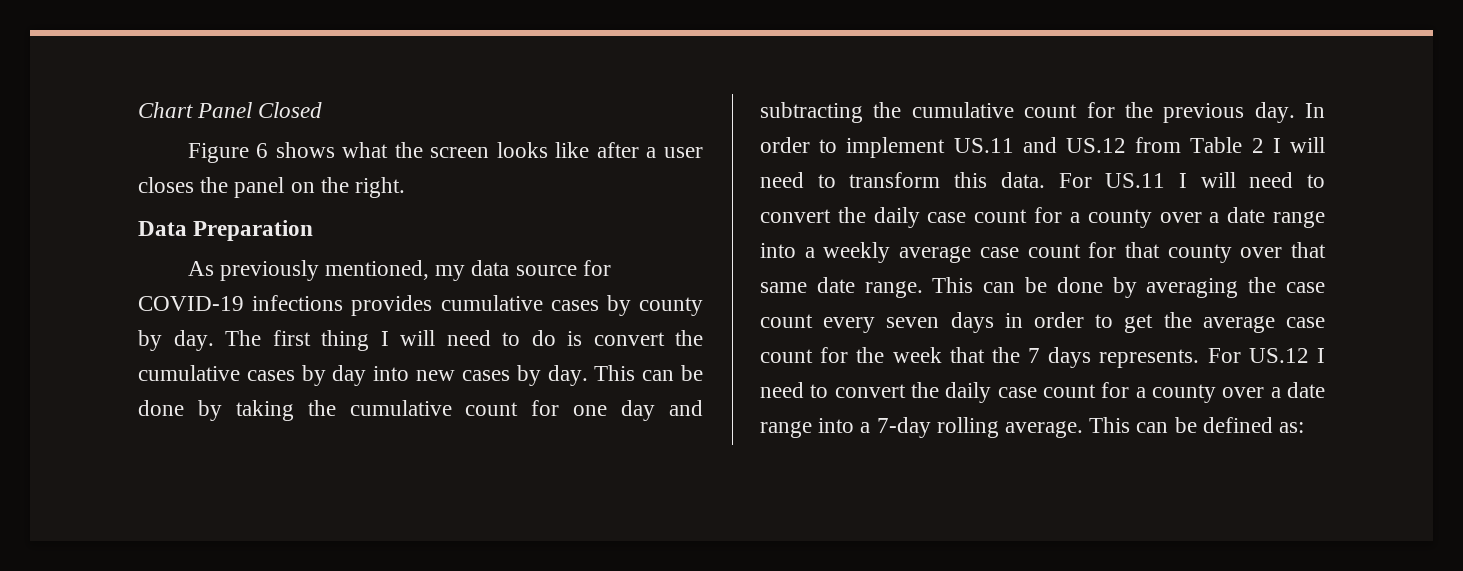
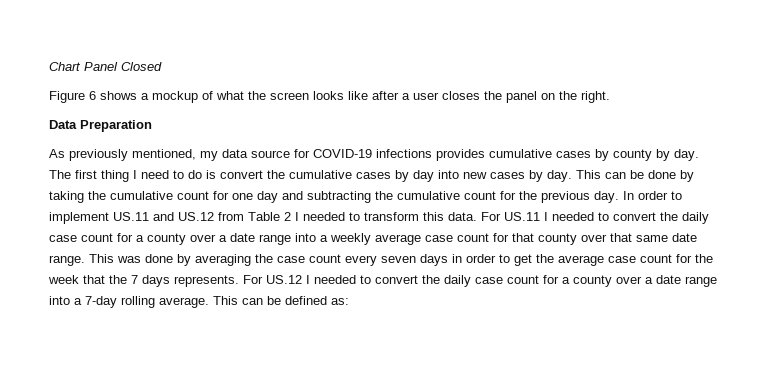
- Figure 6 shows what the screen looks like after a user closes the panel on the right.
+ Figure 6 shows a mockup of what the screen looks like after a user closes the panel on the right.
- The first thing I will need to do is convert the cumulative cases by day into new cases by day.
+ The first thing I need to do is convert the cumulative cases by day into new cases by day.
- In order to implement US.11 and US.12 from Table 2 I will need to transform this data.
+ In order to implement US.11 and US.12 from Table 2 I needed to transform this data.
- For US.11 I will need to convert the daily case count for a county over a date range into a weekly average case count for that county over that same date range.
+ For US.11 I needed to convert the daily case count for a county over a date range into a weekly average case count for that county over that same date range.
- This can be done by averaging the case count every seven days in order to get the average case count for the week that the 7 days represents.
+ This was done by averaging the case count every seven days in order to get the average case count for the week that the 7 days represents.
- For US.12 I need to convert the daily case count for a county over a date range into a 7-day rolling average.
+ For US.12 I needed to convert the daily case count for a county over a date range into a 7-day rolling average.

